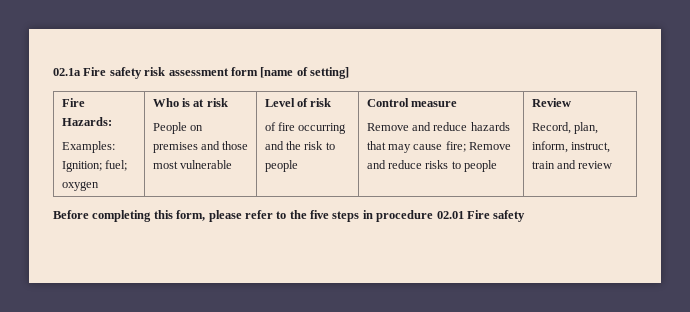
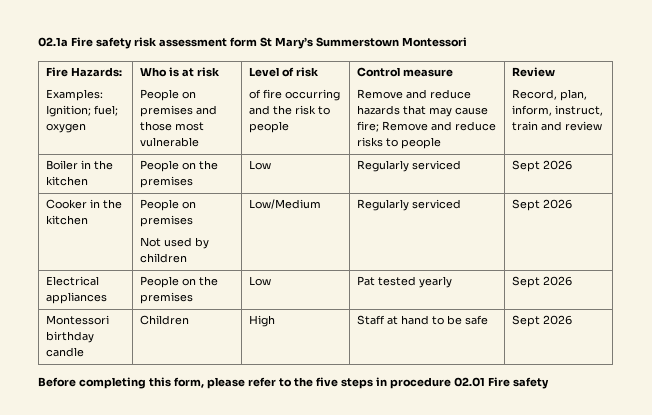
- 02.1a Fire safety risk assessment form [name of setting]
+ 02.1a Fire safety risk assessment form St Mary’s Summerstown Montessori
+ Boiler in the kitchen | People on the premises | Low | Regularly serviced | Sept 2026
+ Cooker in the kitchen | People on premises
+ Not used by children | Low/Medium | Regularly serviced | Sept 2026
+ Electrical appliances | People on the premises | Low | Pat tested yearly | Sept 2026
+ Montessori birthday candle | Children | High | Staff at hand to be safe | Sept 2026

